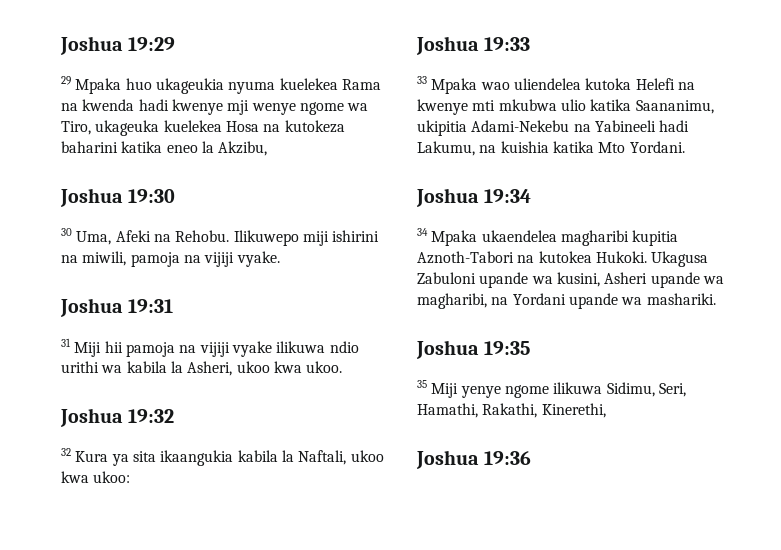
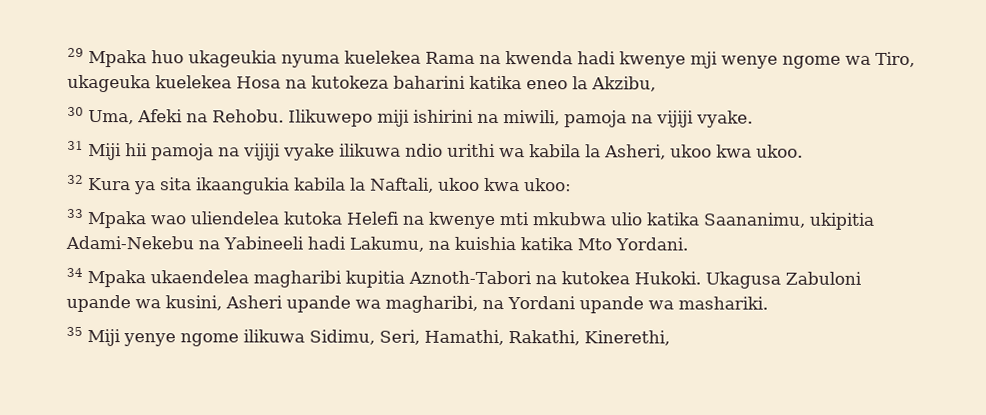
- Joshua 19:29
- Joshua 19:30
- Joshua 19:31
- Joshua 19:32
- Joshua 19:33
- Joshua 19:34
- Joshua 19:35
- Joshua 19:36

